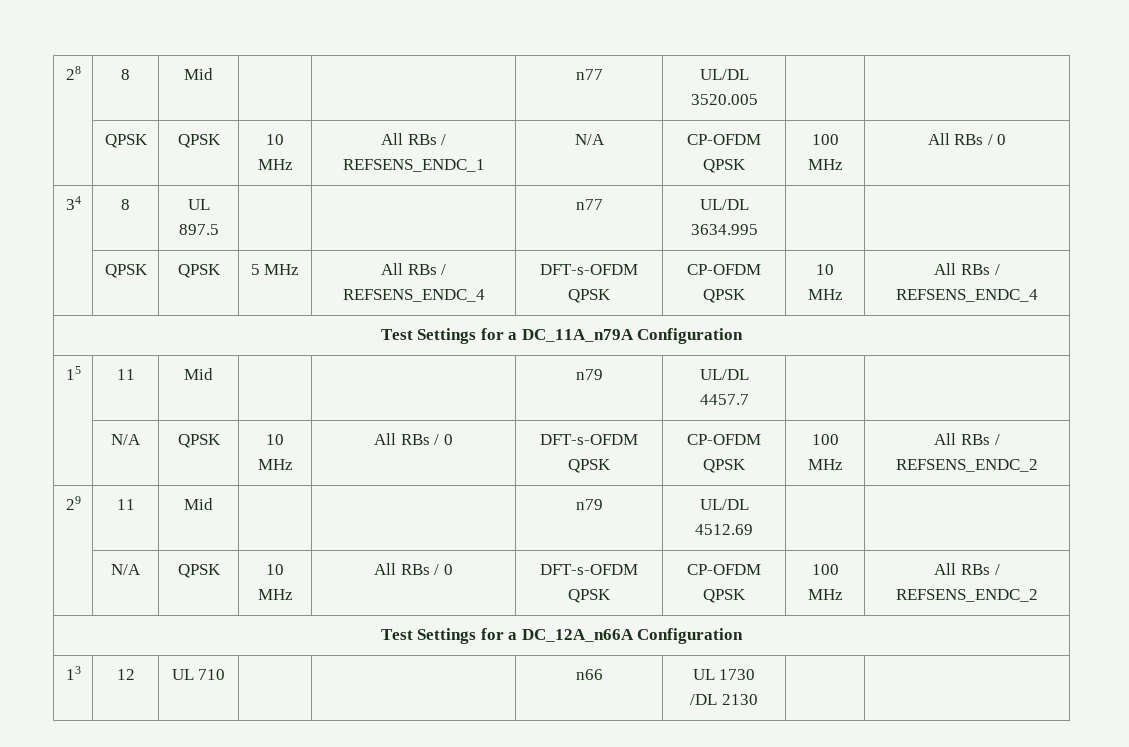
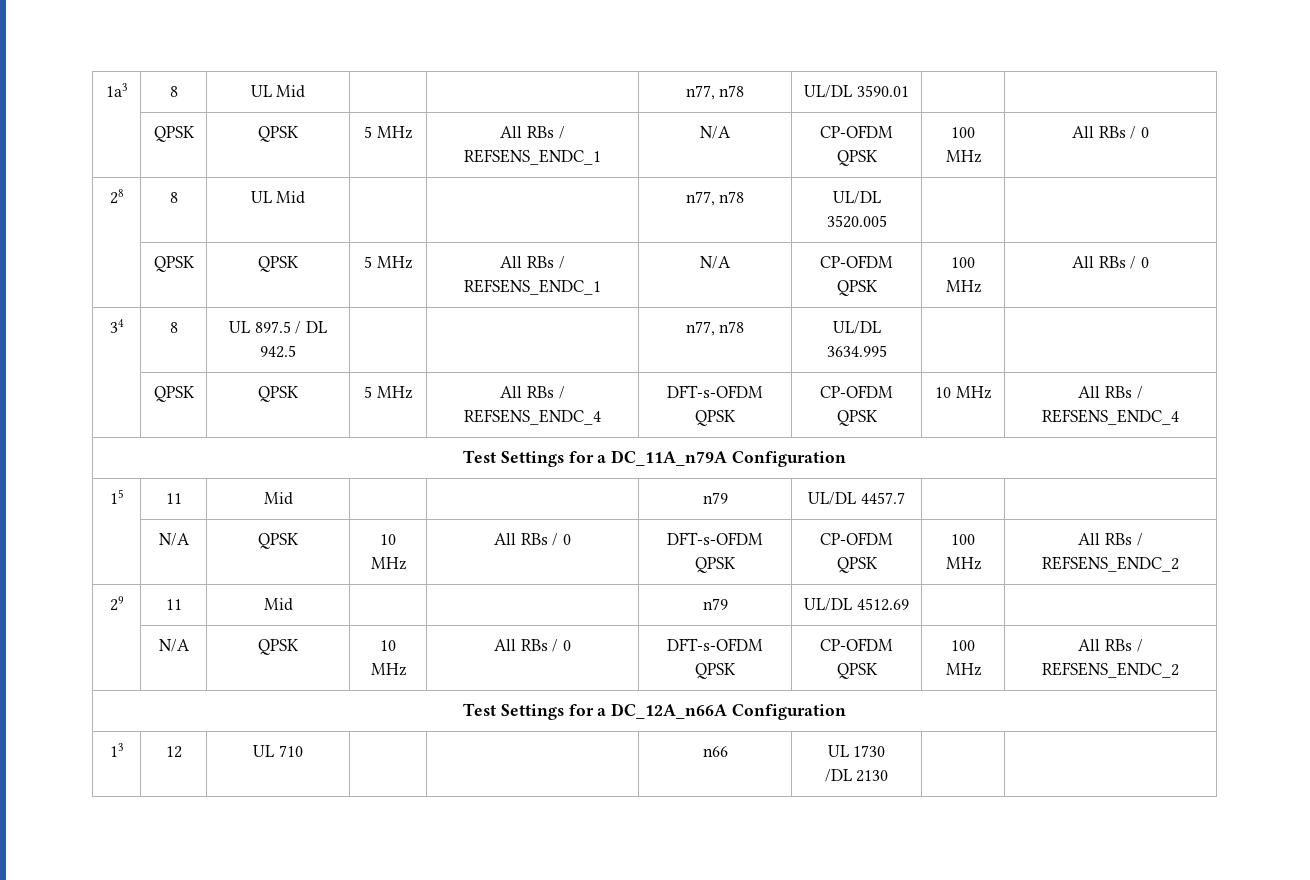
+ 1a3 | 8 | UL Mid | | | n77, n78 | UL/DL 3590.01 | |
+ | QPSK | QPSK | 5 MHz | All RBs / REFSENS_ENDC_1 | N/A | CP-OFDM QPSK | 100 MHz | All RBs / 0
- 28 | 8 | Mid | | | n77 | UL/DL 3520.005 | |
- | QPSK | QPSK | 10 MHz | All RBs / REFSENS_ENDC_1 | N/A | CP-OFDM QPSK | 100 MHz | All RBs / 0
+ 28 | 8 | UL Mid | | | n77, n78 | UL/DL 3520.005 | |
+ | QPSK | QPSK | 5 MHz | All RBs / REFSENS_ENDC_1 | N/A | CP-OFDM QPSK | 100 MHz | All RBs / 0
- 34 | 8 | UL 897.5 | | | n77 | UL/DL 3634.995 | |
+ 34 | 8 | UL 897.5 / DL 942.5 | | | n77, n78 | UL/DL 3634.995 | |

